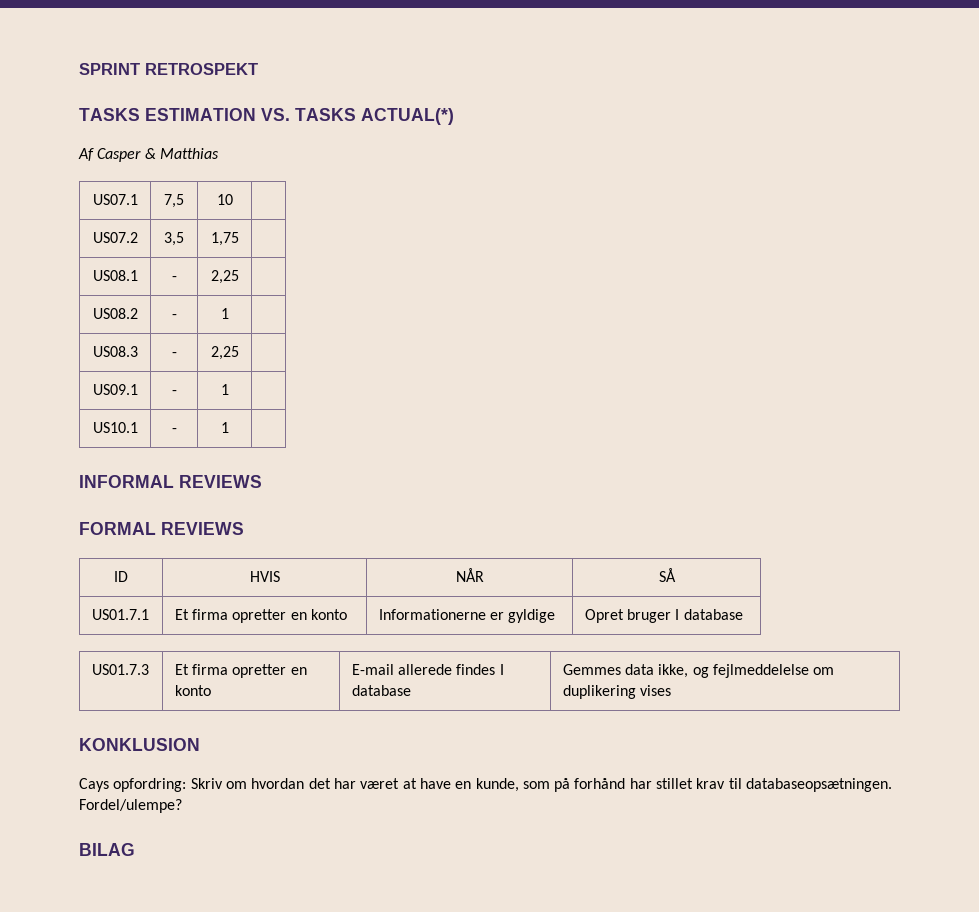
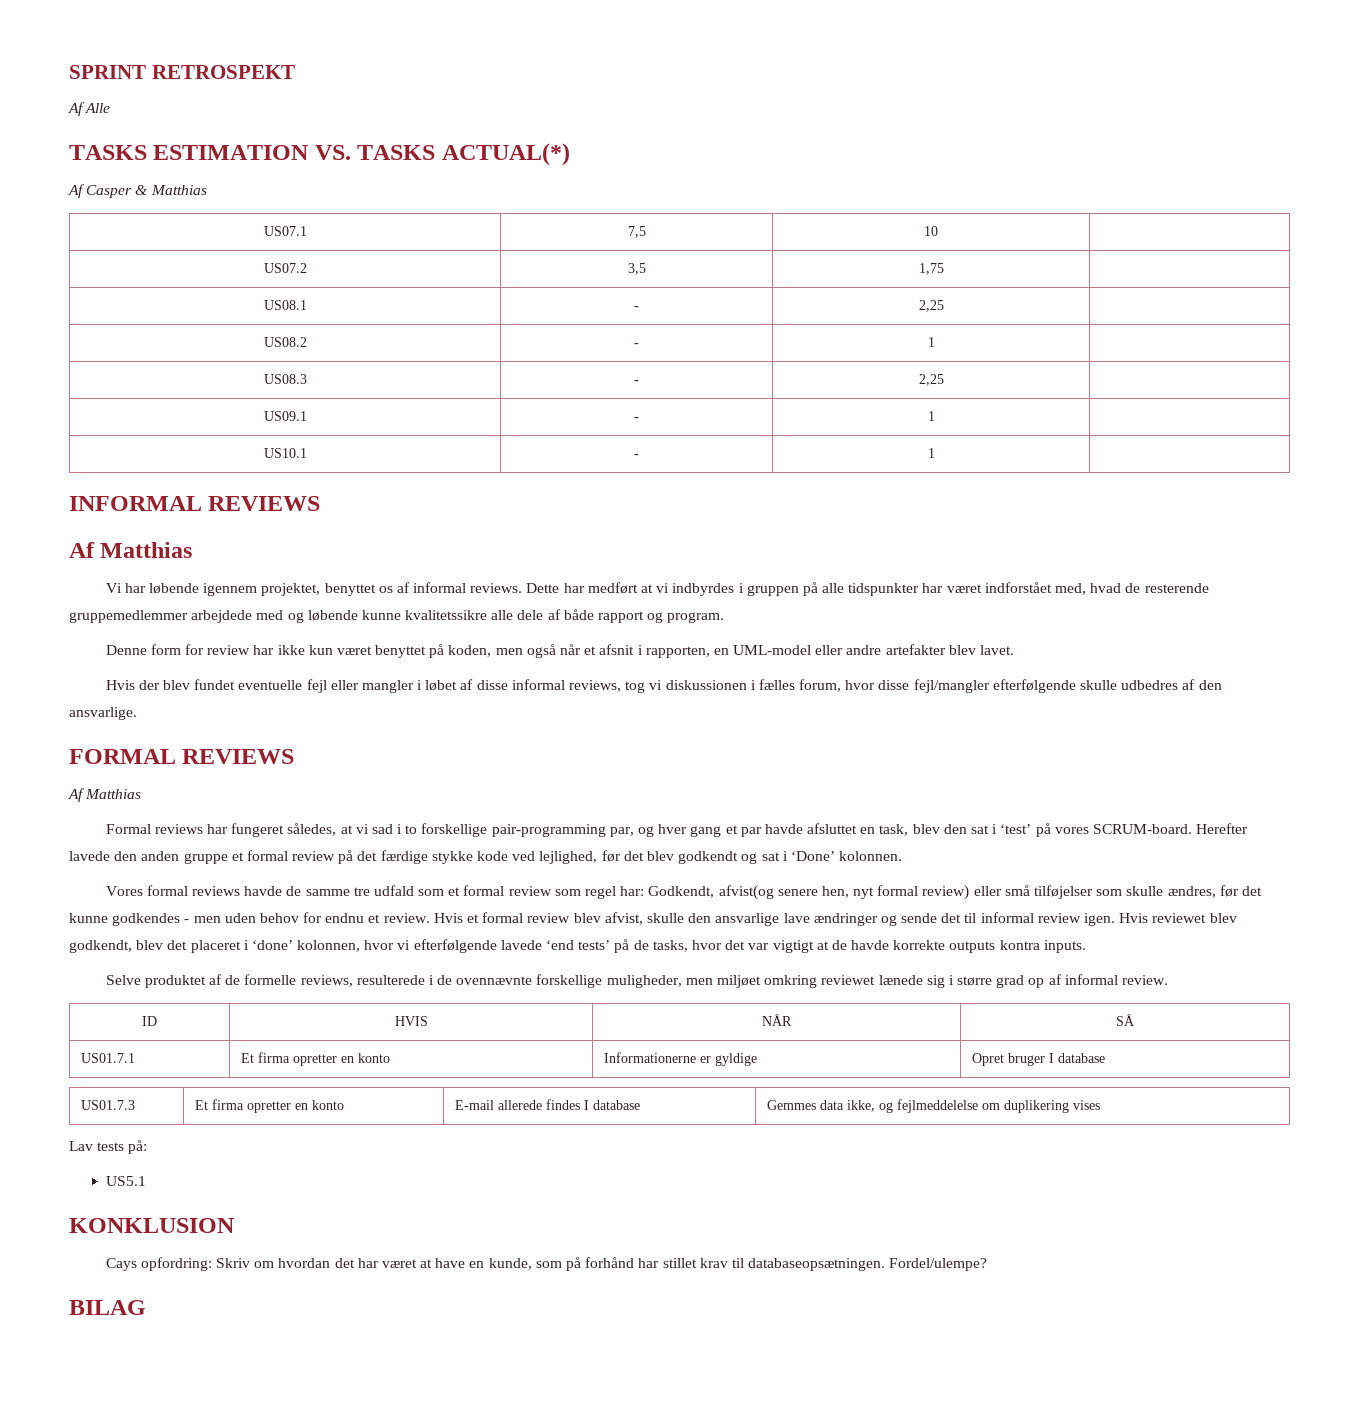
+ Af Alle
  INFORMAL REVIEWS
+ Af Matthias
+ Vi har løbende igennem projektet, benyttet os af informal reviews. Dette har medført at vi indbyrdes i gruppen på alle tidspunkter har været indforstået med, hvad de resterende gruppemedlemmer arbejdede med og løbende kunne kvalitetssikre alle dele af både rapport og program.
+ Denne form for review har ikke kun været benyttet på koden, men også når et afsnit i rapporten, en UML-model eller andre artefakter blev lavet.
+ Hvis der blev fundet eventuelle fejl eller mangler i løbet af disse informal reviews, tog vi diskussionen i fælles forum, hvor disse fejl/mangler efterfølgende skulle udbedres af den ansvarlige.
  FORMAL REVIEWS
+ Af Matthias
+ Formal reviews har fungeret således, at vi sad i to forskellige pair-programming par, og hver gang et par havde afsluttet en task, blev den sat i ‘test’ på vores SCRUM-board. Herefter lavede den anden gruppe et formal review på det færdige stykke kode ved lejlighed, før det blev godkendt og sat i ‘Done’ kolonnen.
+ Vores formal reviews havde de samme tre udfald som et formal review som regel har: Godkendt, afvist(og senere hen, nyt formal review) eller små tilføjelser som skulle ændres, før det kunne godkendes - men uden behov for endnu et review. Hvis et formal review blev afvist, skulle den ansvarlige lave ændringer og sende det til informal review igen. Hvis reviewet blev godkendt, blev det placeret i ‘done’ kolonnen, hvor vi efterfølgende lavede ‘end tests’ på de tasks, hvor det var vigtigt at de havde korrekte outputs kontra inputs.
+ Selve produktet af de formelle reviews, resulterede i de ovennævnte forskellige muligheder, men miljøet omkring reviewet lænede sig i større grad op af informal review.
+ Lav tests på:
+ US5.1

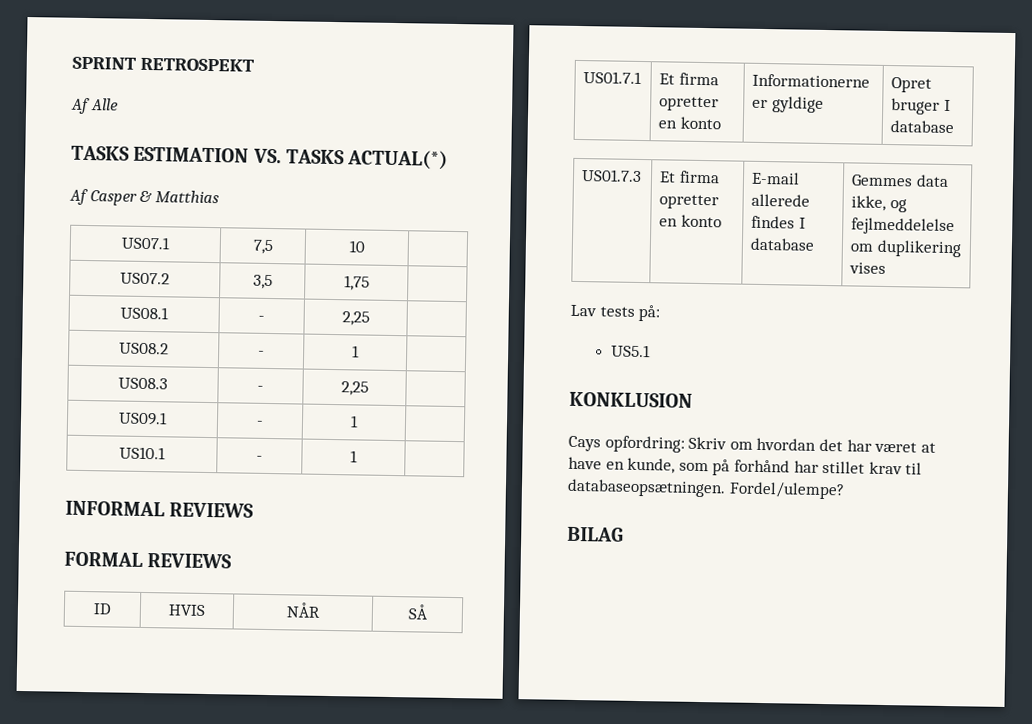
  INFORMAL REVIEWS
- Af Matthias
- Vi har løbende igennem projektet, benyttet os af informal reviews. Dette har medført at vi indbyrdes i gruppen på alle tidspunkter har været indforstået med, hvad de resterende gruppemedlemmer arbejdede med og løbende kunne kvalitetssikre alle dele af både rapport og program.
- Denne form for review har ikke kun været benyttet på koden, men også når et afsnit i rapporten, en UML-model eller andre artefakter blev lavet.
- Hvis der blev fundet eventuelle fejl eller mangler i løbet af disse informal reviews, tog vi diskussionen i fælles forum, hvor disse fejl/mangler efterfølgende skulle udbedres af den ansvarlige.
  FORMAL REVIEWS
- Af Matthias
- Formal reviews har fungeret således, at vi sad i to forskellige pair-programming par, og hver gang et par havde afsluttet en task, blev den sat i ‘test’ på vores SCRUM-board. Herefter lavede den anden gruppe et formal review på det færdige stykke kode ved lejlighed, før det blev godkendt og sat i ‘Done’ kolonnen.
- Vores formal reviews havde de samme tre udfald som et formal review som regel har: Godkendt, afvist(og senere hen, nyt formal review) eller små tilføjelser som skulle ændres, før det kunne godkendes - men uden behov for endnu et review. Hvis et formal review blev afvist, skulle den ansvarlige lave ændringer og sende det til informal review igen. Hvis reviewet blev godkendt, blev det placeret i ‘done’ kolonnen, hvor vi efterfølgende lavede ‘end tests’ på de tasks, hvor det var vigtigt at de havde korrekte outputs kontra inputs.
- Selve produktet af de formelle reviews, resulterede i de ovennævnte forskellige muligheder, men miljøet omkring reviewet lænede sig i større grad op af informal review.

